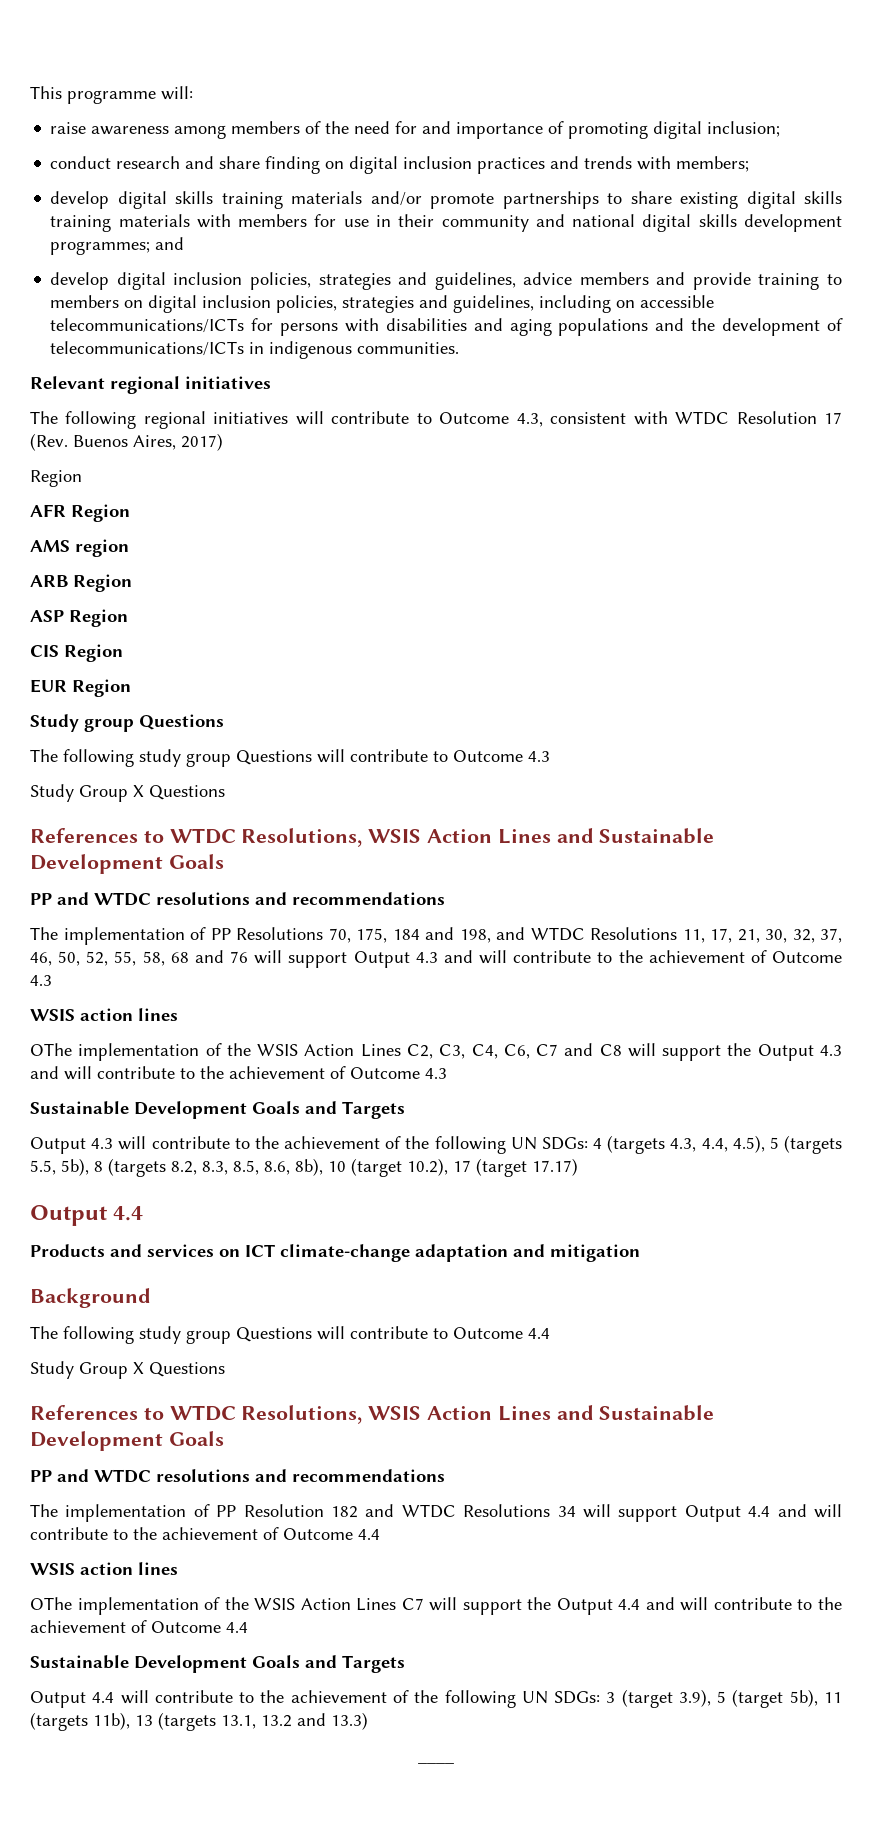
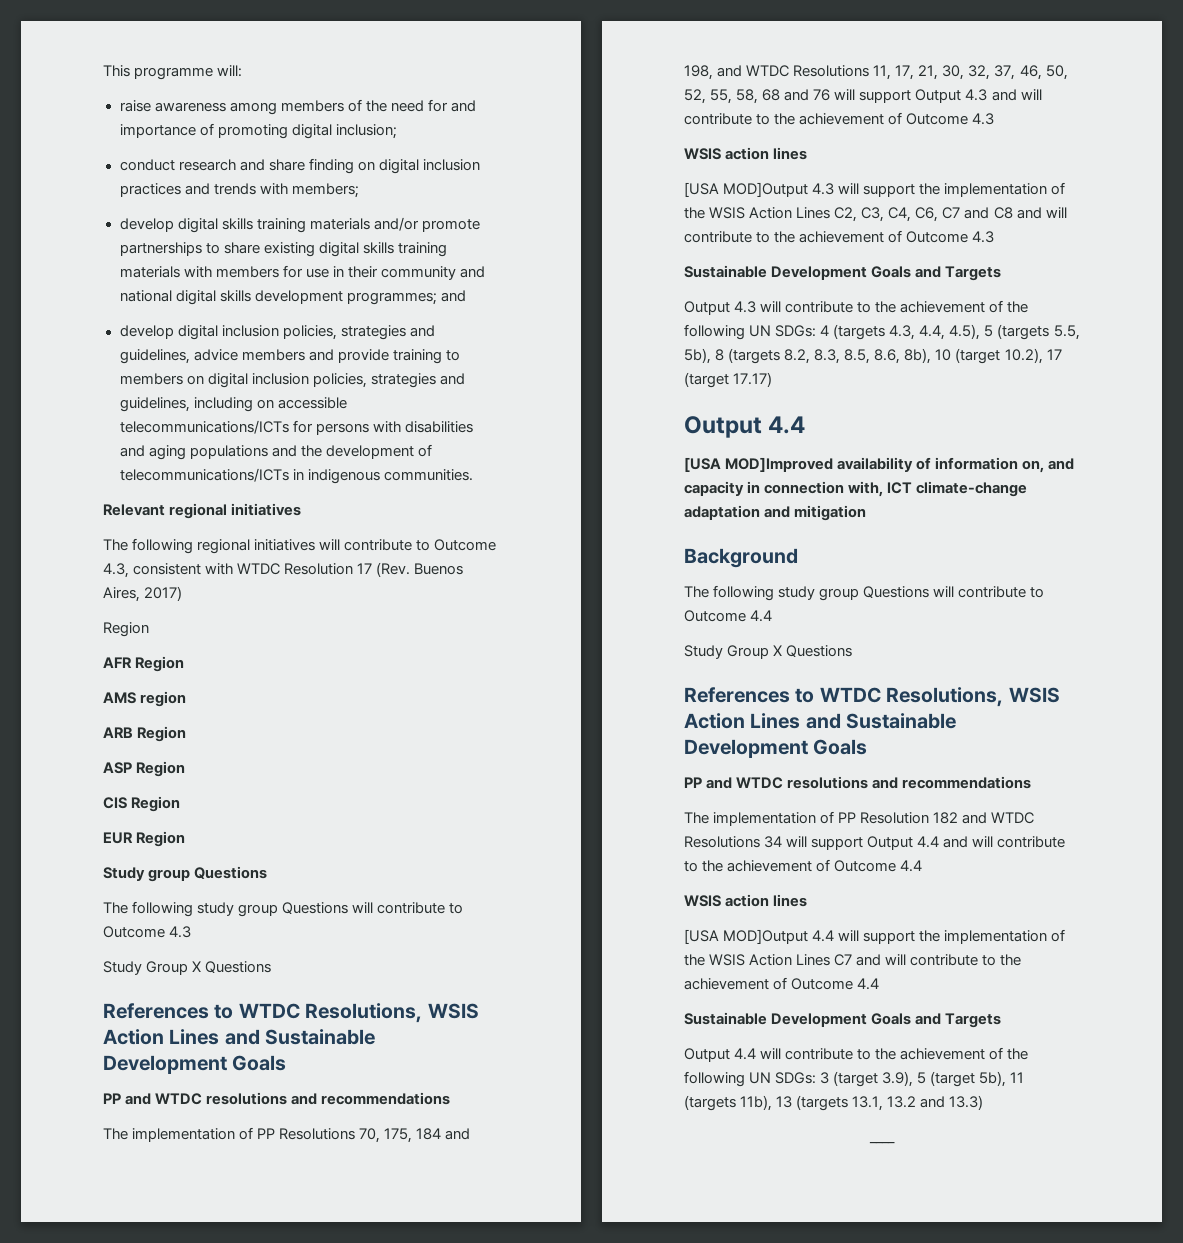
- OThe implementation of the WSIS Action Lines C2, C3, C4, C6, C7 and C8 will support the Output 4.3 and will contribute to the achievement of Outcome 4.3
+ [USA MOD]Output 4.3 will support the implementation of the WSIS Action Lines C2, C3, C4, C6, C7 and C8 and will contribute to the achievement of Outcome 4.3
- Products and services on ICT climate-change adaptation and mitigation
+ [USA MOD]Improved availability of information on, and capacity in connection with, ICT climate-change adaptation and mitigation
- OThe implementation of the WSIS Action Lines C7 will support the Output 4.4 and will contribute to the achievement of Outcome 4.4
+ [USA MOD]Output 4.4 will support the implementation of the WSIS Action Lines C7 and will contribute to the achievement of Outcome 4.4

